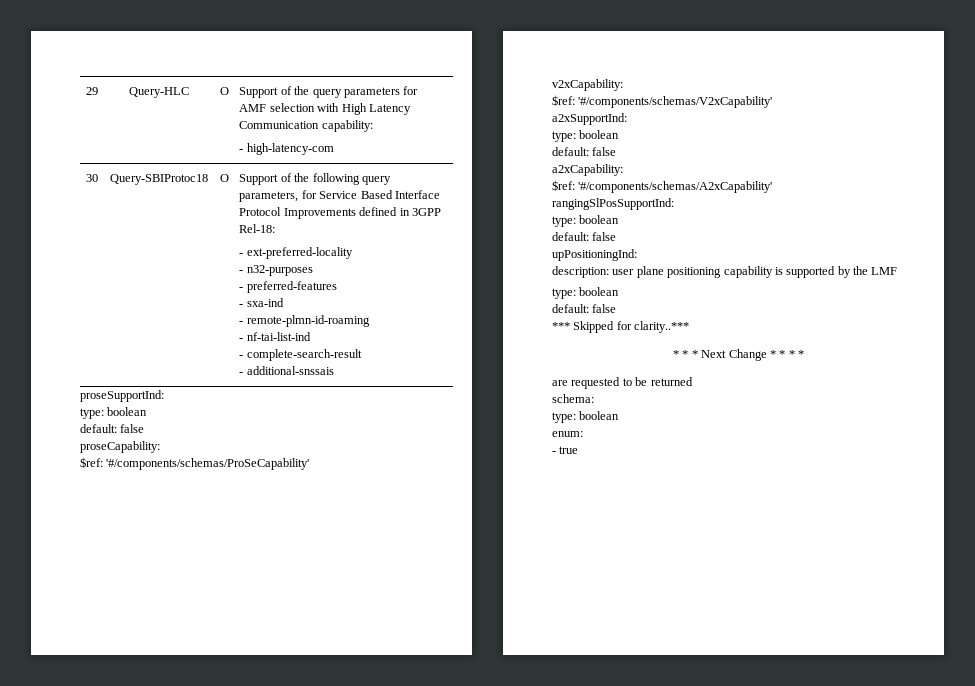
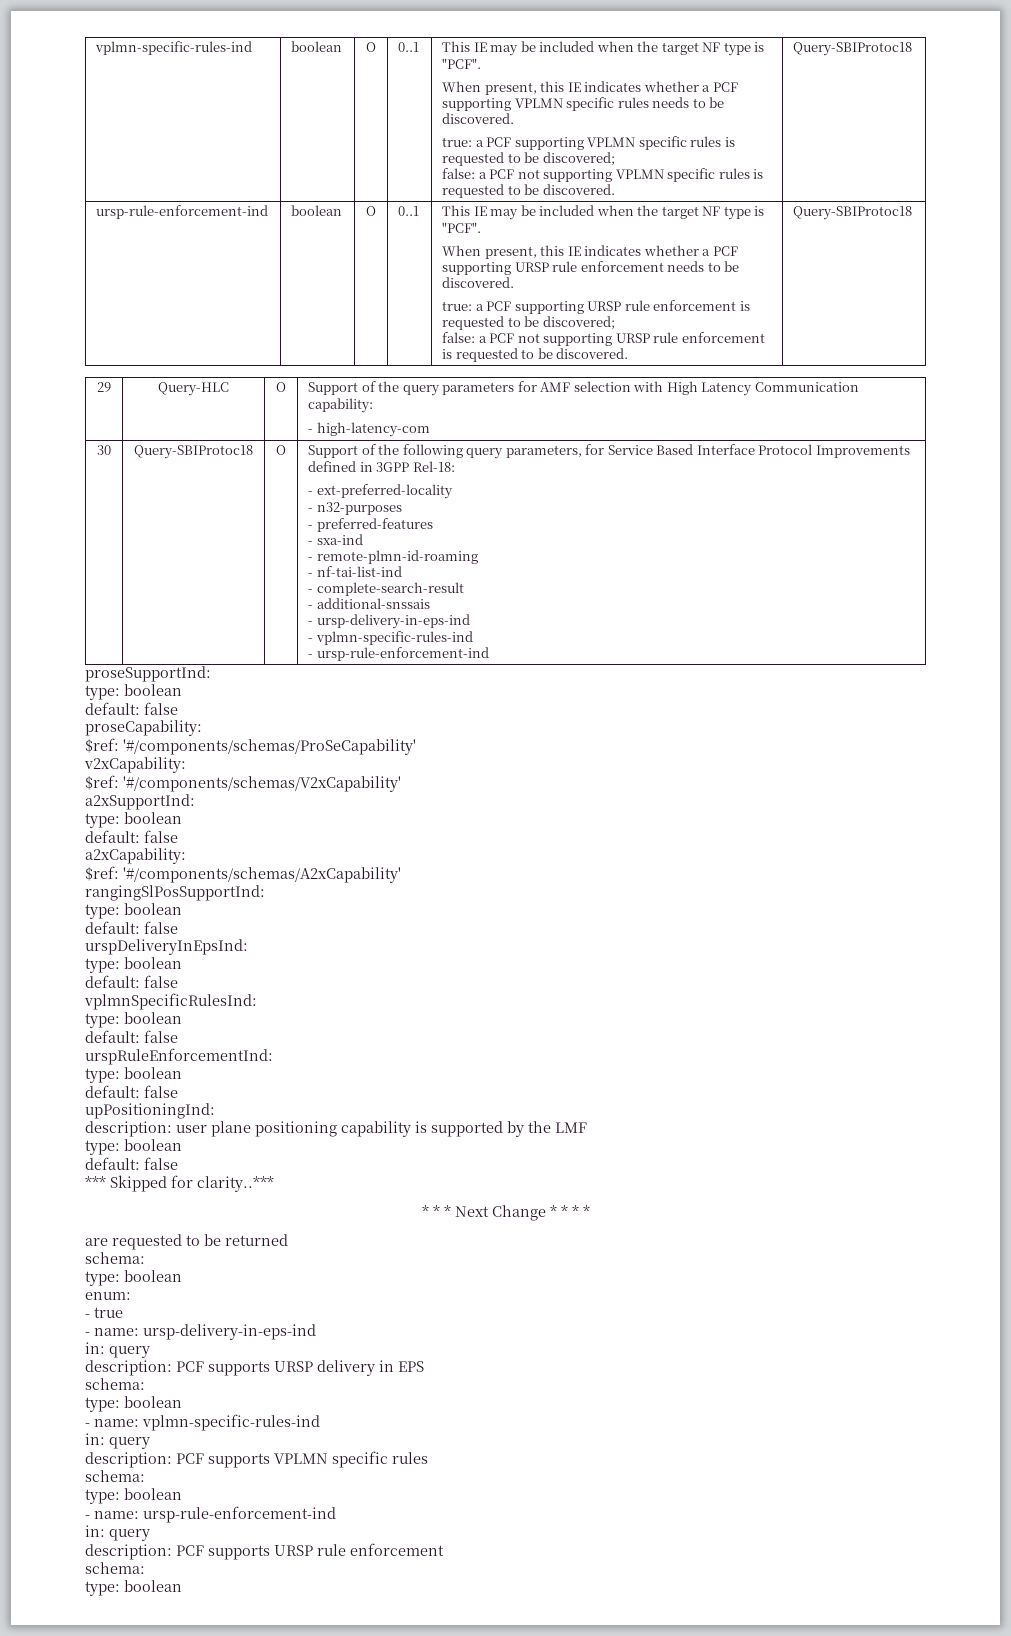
+ vplmn-specific-rules-ind | boolean | O | 0..1 | This IE may be included when the target NF type is "PCF".
+ When present, this IE indicates whether a PCF supporting VPLMN specific rules needs to be discovered.
+ true: a PCF supporting VPLMN specific rules is requested to be discovered;
+ false: a PCF not supporting VPLMN specific rules is requested to be discovered. | Query-SBIProtoc18
+ ursp-rule-enforcement-ind | boolean | O | 0..1 | This IE may be included when the target NF type is "PCF".
+ When present, this IE indicates whether a PCF supporting URSP rule enforcement needs to be discovered.
+ true: a PCF supporting URSP rule enforcement is requested to be discovered;
+ false: a PCF not supporting URSP rule enforcement is requested to be discovered. | Query-SBIProtoc18
+ - ursp-delivery-in-eps-ind
+ - vplmn-specific-rules-ind
+ - ursp-rule-enforcement-ind
+ urspDeliveryInEpsInd:
+ type: boolean
+ default: false
+ vplmnSpecificRulesInd:
+ type: boolean
+ default: false
+ urspRuleEnforcementInd:
+ type: boolean
+ default: false
+ - name: ursp-delivery-in-eps-ind
+ in: query
+ description: PCF supports URSP delivery in EPS
+ schema:
+ type: boolean
+ - name: vplmn-specific-rules-ind
+ in: query
+ description: PCF supports VPLMN specific rules
+ schema:
+ type: boolean
+ - name: ursp-rule-enforcement-ind
+ in: query
+ description: PCF supports URSP rule enforcement
+ schema:
+ type: boolean

